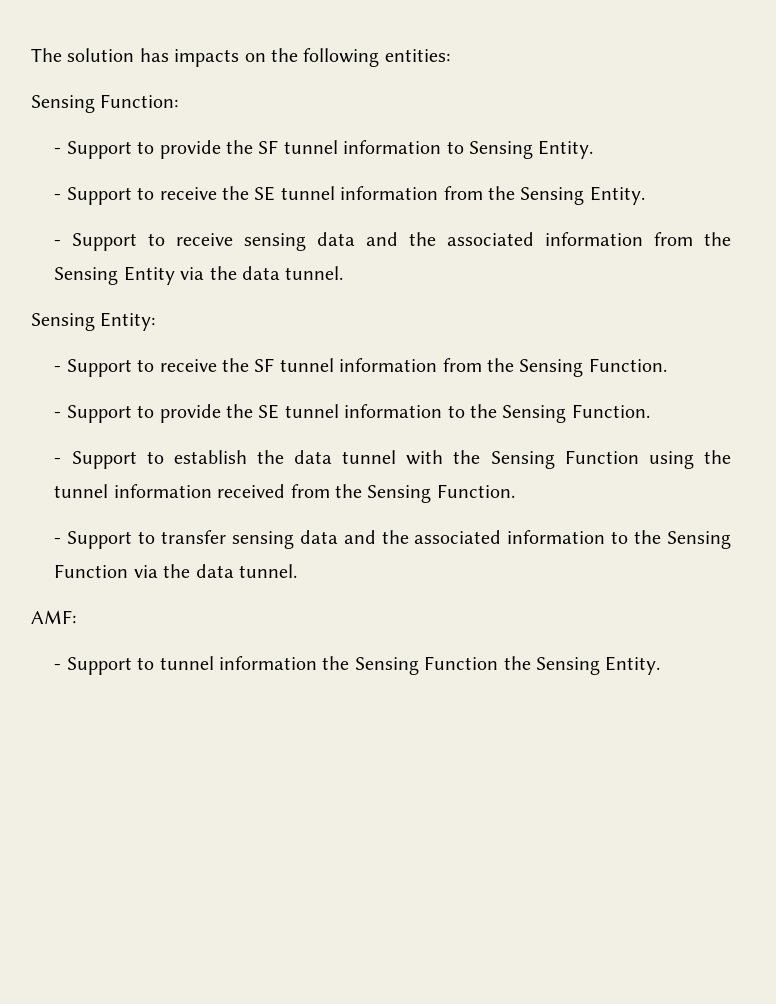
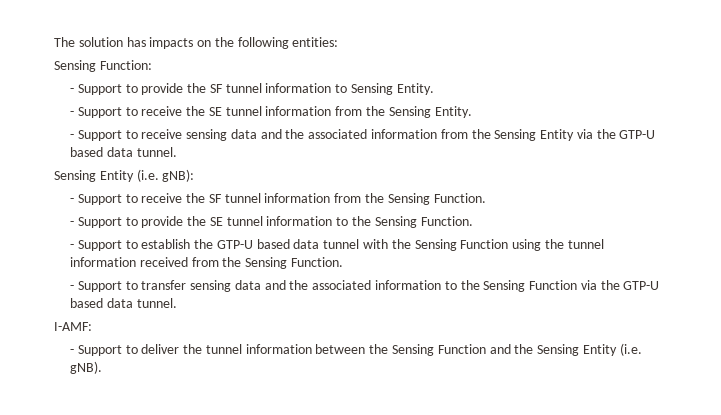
- - Support to receive sensing data and the associated information from the Sensing Entity via the data tunnel.
+ - Support to receive sensing data and the associated information from the Sensing Entity via the GTP-U based data tunnel.
- Sensing Entity:
+ Sensing Entity (i.e. gNB):
- - Support to establish the data tunnel with the Sensing Function using the tunnel information received from the Sensing Function.
+ - Support to establish the GTP-U based data tunnel with the Sensing Function using the tunnel information received from the Sensing Function.
- - Support to transfer sensing data and the associated information to the Sensing Function via the data tunnel.
- AMF:
- - Support to tunnel information the Sensing Function the Sensing Entity.
+ - Support to transfer sensing data and the associated information to the Sensing Function via the GTP-U based data tunnel.
+ I-AMF:
+ - Support to deliver the tunnel information between the Sensing Function and the Sensing Entity (i.e. gNB).

